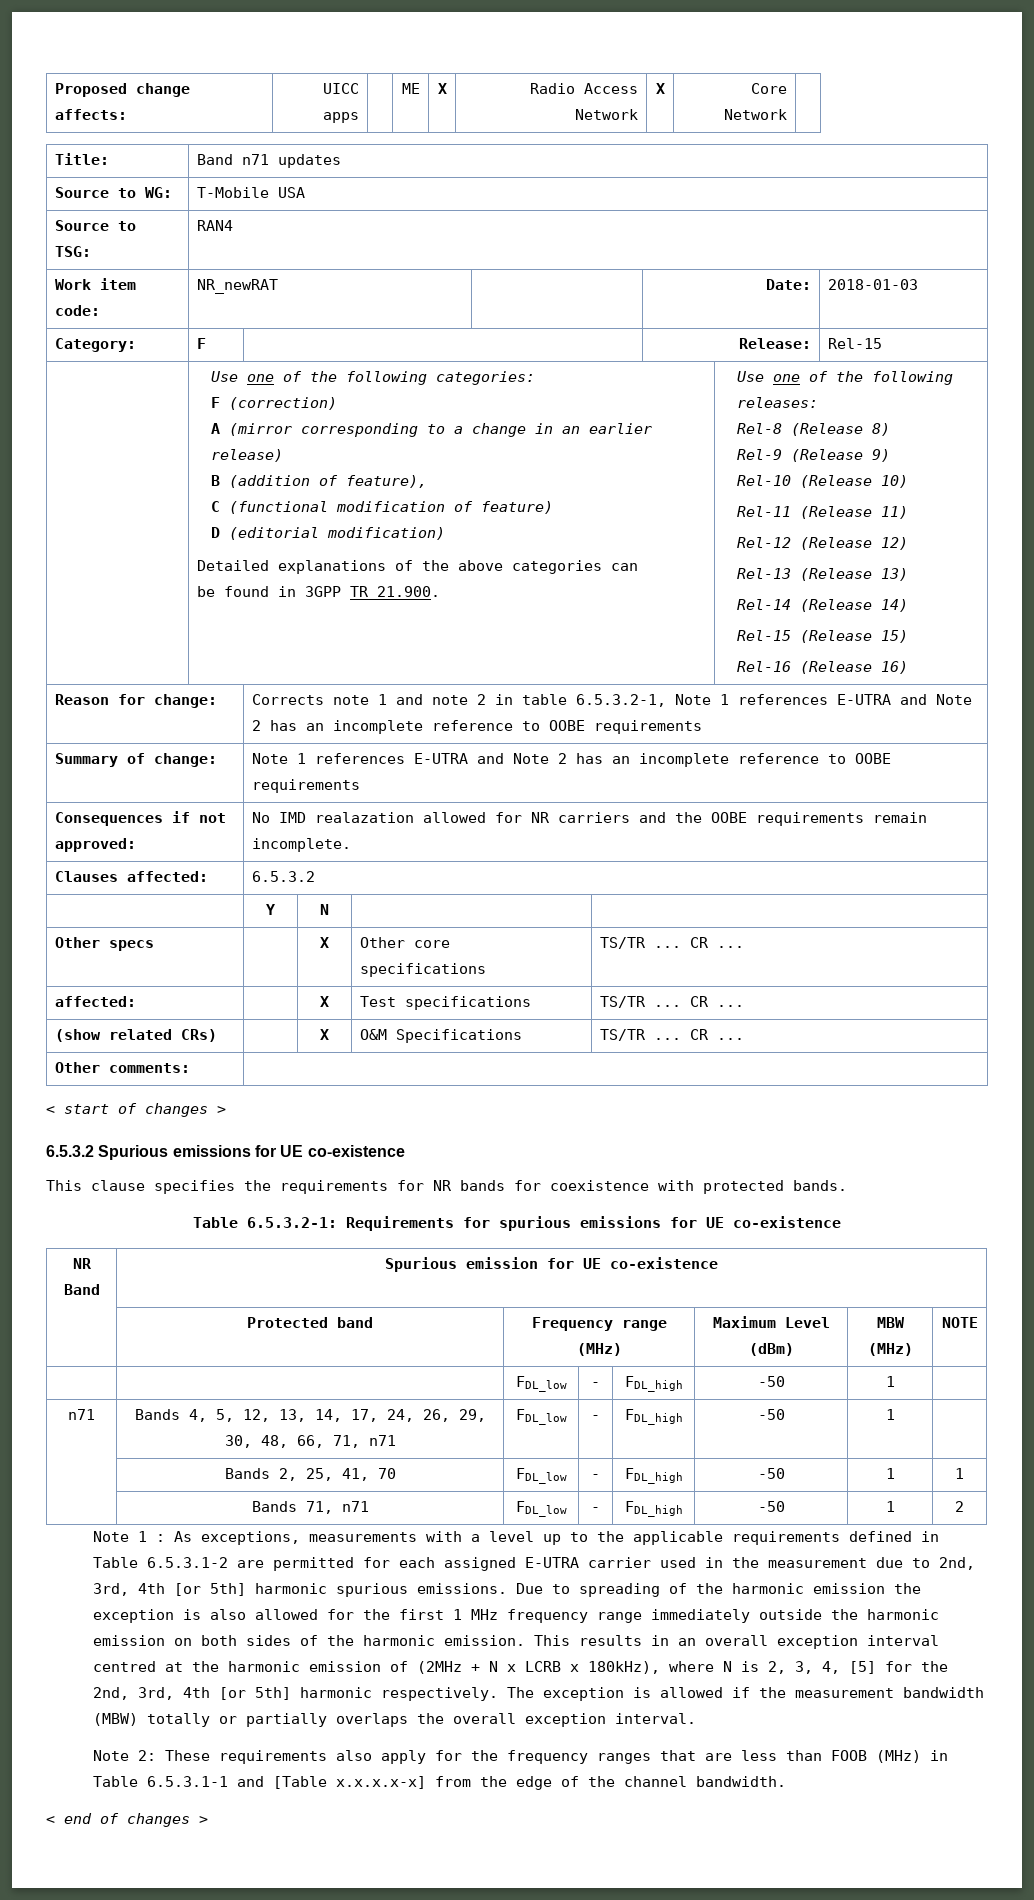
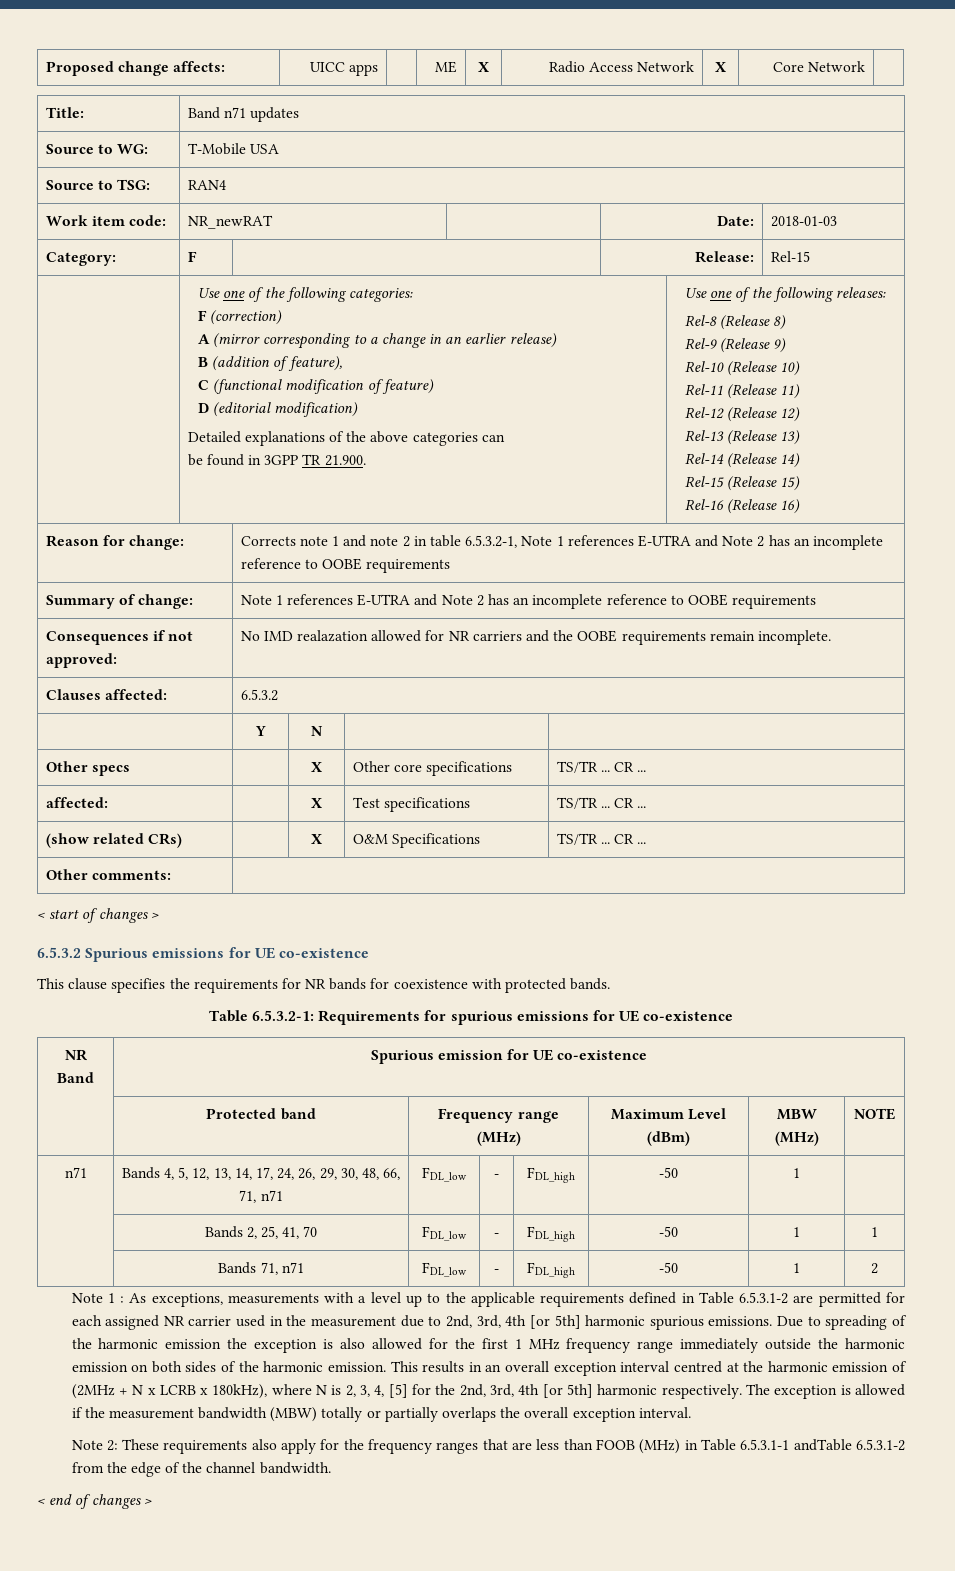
- | | FDL_low | - | FDL_high | -50 | 1 |
- Note 1 : As exceptions, measurements with a level up to the applicable requirements defined in Table 6.5.3.1-2 are permitted for each assigned E-UTRA carrier used in the measurement due to 2nd, 3rd, 4th [or 5th] harmonic spurious emissions.
+ Note 1 : As exceptions, measurements with a level up to the applicable requirements defined in Table 6.5.3.1-2 are permitted for each assigned NR carrier used in the measurement due to 2nd, 3rd, 4th [or 5th] harmonic spurious emissions.
- Note 2: These requirements also apply for the frequency ranges that are less than FOOB (MHz) in Table 6.5.3.1-1 and [Table x.x.x.x-x] from the edge of the channel bandwidth.
+ Note 2: These requirements also apply for the frequency ranges that are less than FOOB (MHz) in Table 6.5.3.1-1 andTable 6.5.3.1-2 from the edge of the channel bandwidth.

